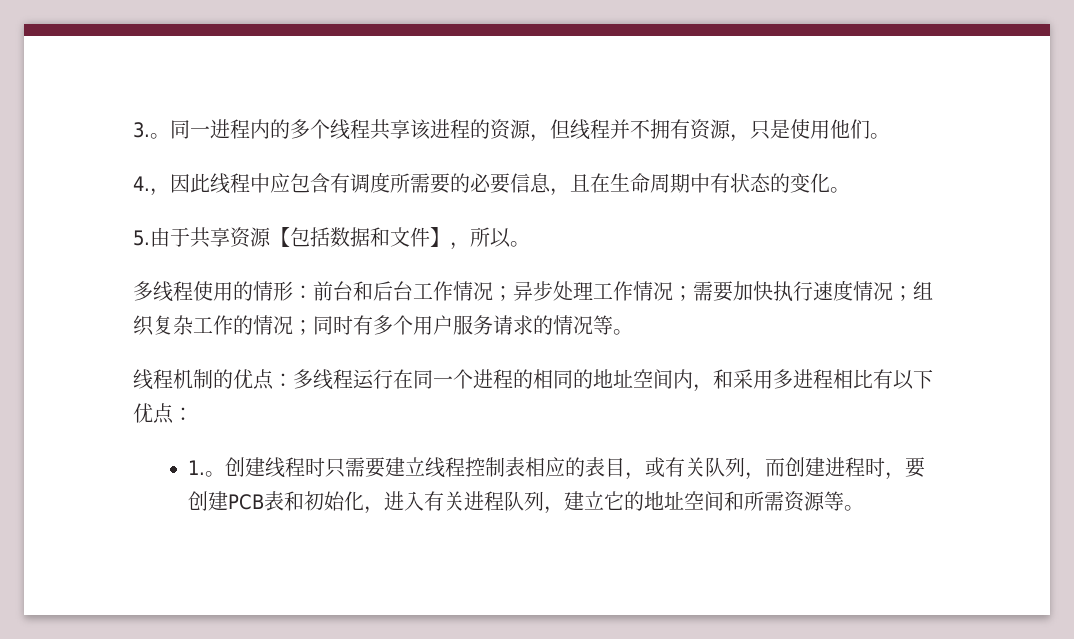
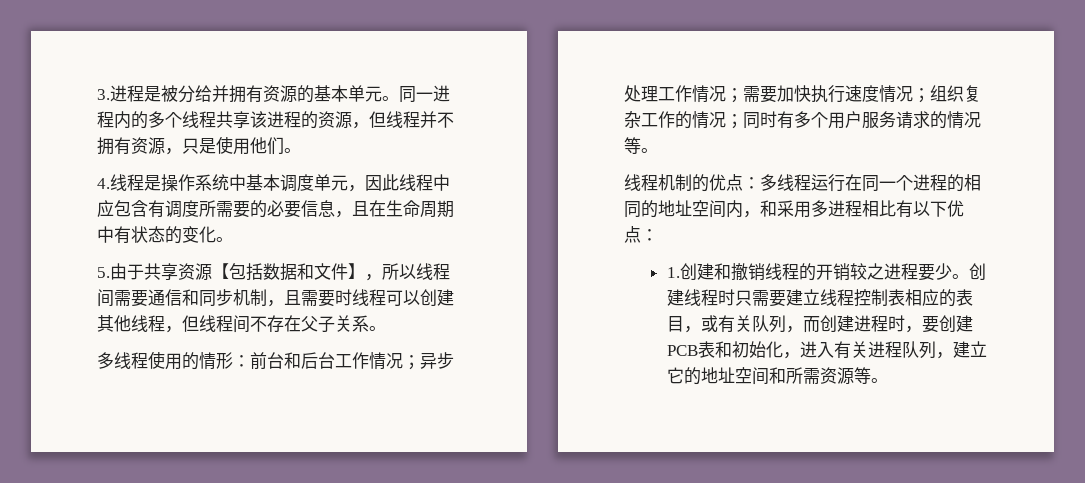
- 3.。
+ 3.进程是被分给并拥有资源的基本单元。
- 4.，因此线程中应包含有调度所需要的必要信息，且在生命周期中有状态的变化。
+ 4.线程是操作系统中基本调度单元，因此线程中应包含有调度所需要的必要信息，且在生命周期中有状态的变化。
- 5.由于共享资源【包括数据和文件】，所以。
+ 5.由于共享资源【包括数据和文件】，所以线程间需要通信和同步机制，且需要时线程可以创建其他线程，但线程间不存在父子关系。
- 1.。
+ 1.创建和撤销线程的开销较之进程要少。

